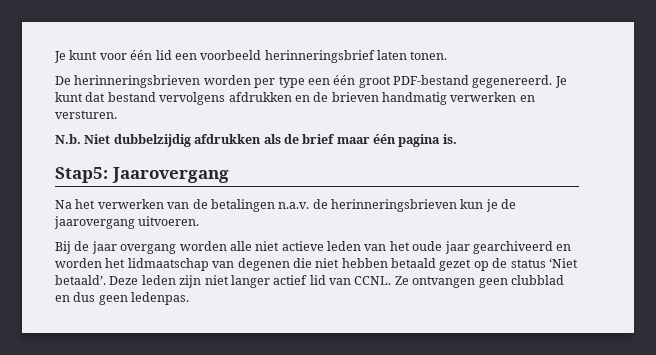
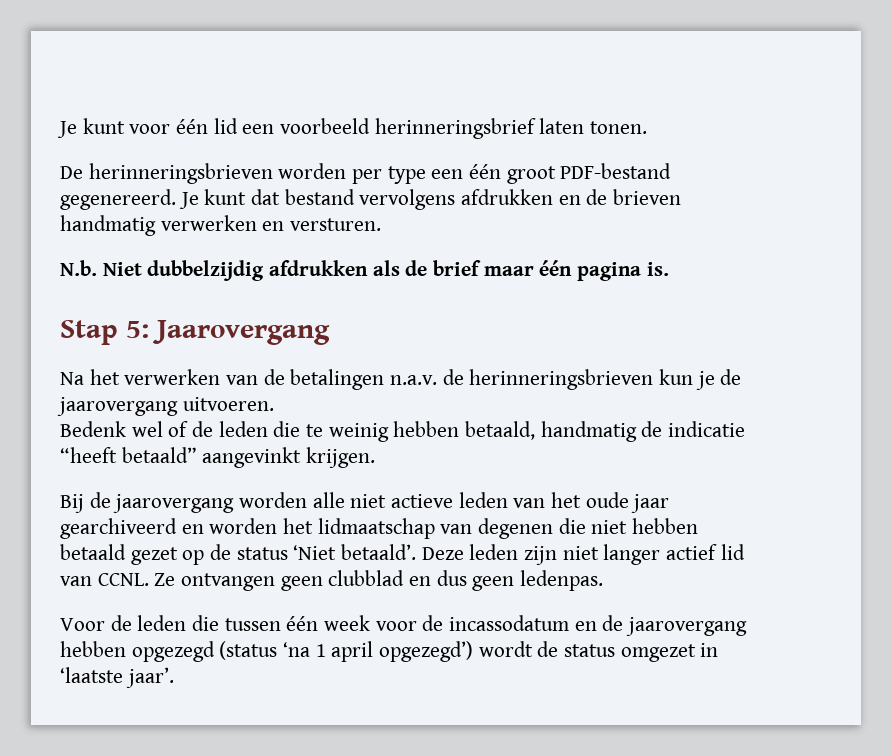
- Stap5: Jaarovergang
+ Stap 5: Jaarovergang
+ Bedenk wel of de leden die te weinig hebben betaald, handmatig de indicatie “heeft betaald” aangevinkt krijgen.
- Bij de jaar overgang worden alle niet actieve leden van het oude jaar gearchiveerd en worden het lidmaatschap van degenen die niet hebben betaald gezet op de status ‘Niet betaald’.
+ Bij de jaarovergang worden alle niet actieve leden van het oude jaar gearchiveerd en worden het lidmaatschap van degenen die niet hebben betaald gezet op de status ‘Niet betaald’.
+ Voor de leden die tussen één week voor de incassodatum en de jaarovergang hebben opgezegd (status ‘na 1 april opgezegd’) wordt de status omgezet in ‘laatste jaar’.

